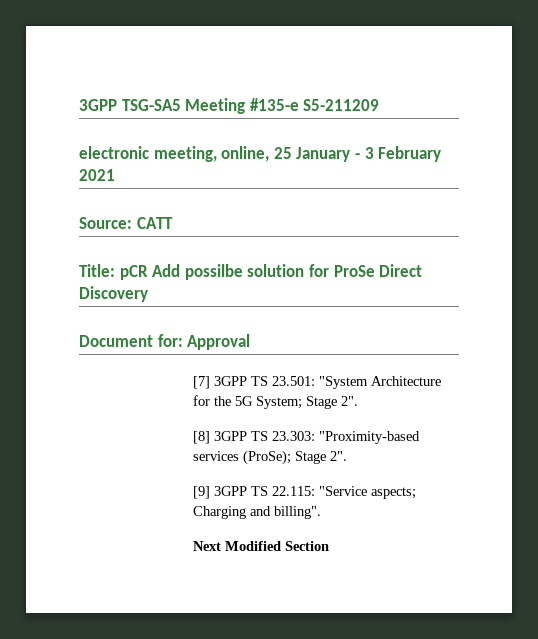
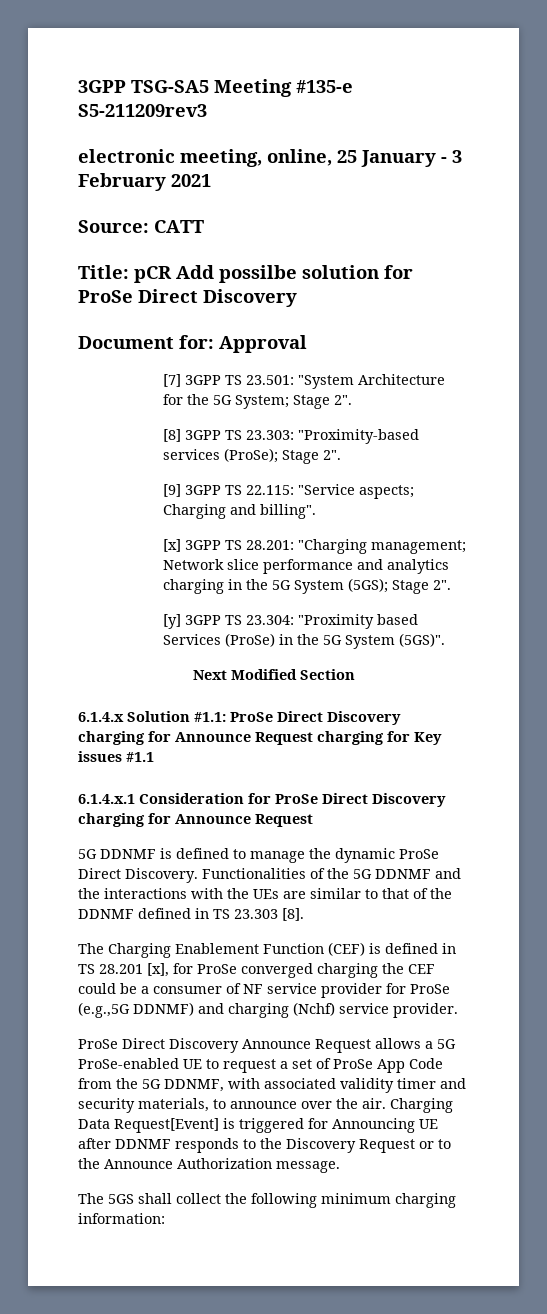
- 3GPP TSG-SA5 Meeting #135-e S5-211209
+ 3GPP TSG-SA5 Meeting #135-e S5-211209rev3
+ [x] 3GPP TS 28.201: "Charging management; Network slice performance and analytics charging in the 5G System (5GS); Stage 2".
+ [y] 3GPP TS 23.304: "Proximity based Services (ProSe) in the 5G System (5GS)".
  Next Modified Section
+ 6.1.4.x Solution #1.1: ProSe Direct Discovery charging for Announce Request charging for Key issues #1.1
+ 6.1.4.x.1 Consideration for ProSe Direct Discovery charging for Announce Request
+ 5G DDNMF is defined to manage the dynamic ProSe Direct Discovery. Functionalities of the 5G DDNMF and the interactions with the UEs are similar to that of the DDNMF defined in TS 23.303 [8].
+ The Charging Enablement Function (CEF) is defined in TS 28.201 [x], for ProSe converged charging the CEF could be a consumer of NF service provider for ProSe (e.g.,5G DDNMF) and charging (Nchf) service provider.
+ ProSe Direct Discovery Announce Request allows a 5G ProSe-enabled UE to request a set of ProSe App Code from the 5G DDNMF, with associated validity timer and security materials, to announce over the air. Charging Data Request[Event] is triggered for Announcing UE after DDNMF responds to the Discovery Request or to the Announce Authorization message.
+ The 5GS shall collect the following minimum charging information:

